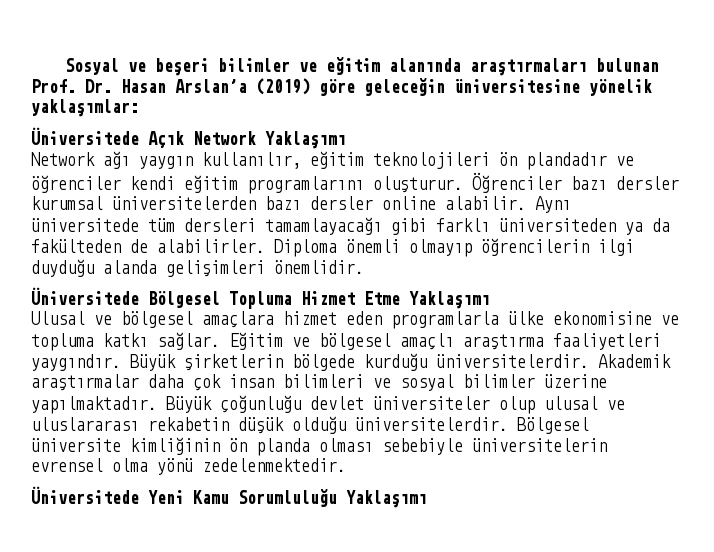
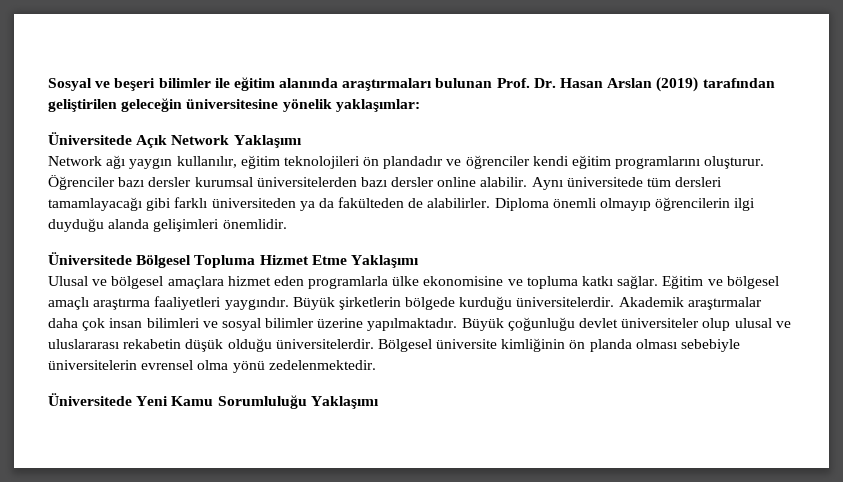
- Sosyal ve beşeri bilimler ve eğitim alanında araştırmaları bulunan Prof. Dr. Hasan Arslan’a (2019) göre geleceğin üniversitesine yönelik yaklaşımlar:
+ Sosyal ve beşeri bilimler ile eğitim alanında araştırmaları bulunan Prof. Dr. Hasan Arslan (2019) tarafından geliştirilen geleceğin üniversitesine yönelik yaklaşımlar:

